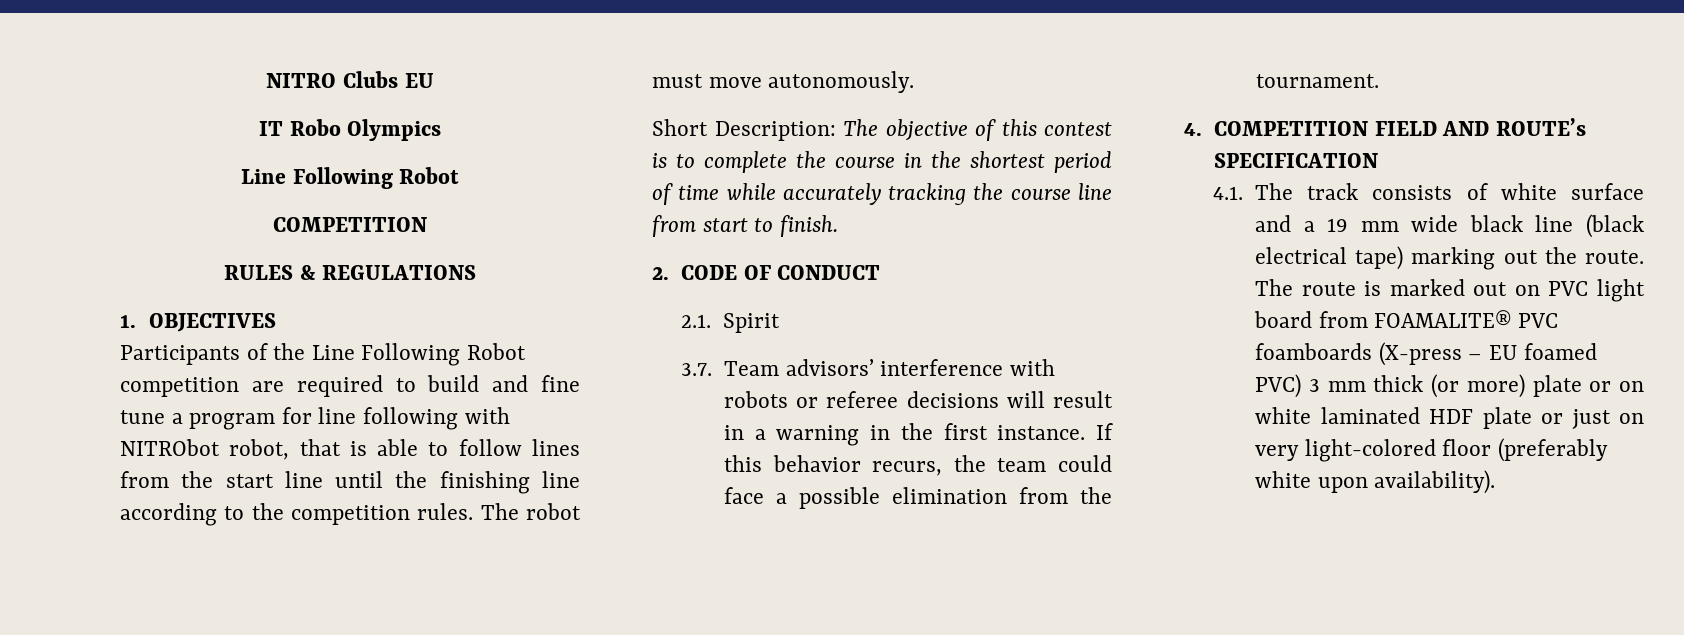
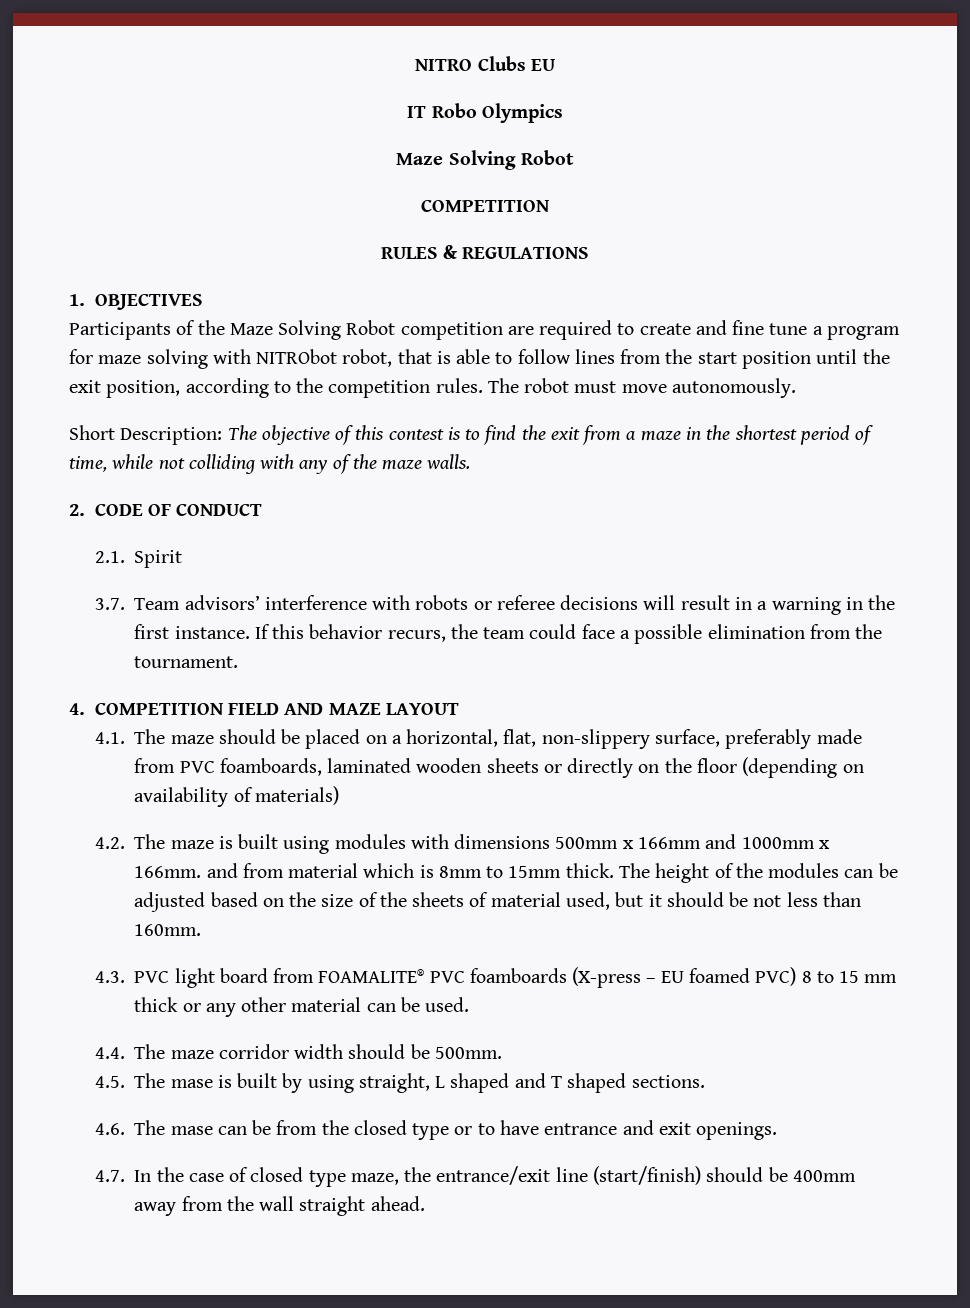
  IT Robo Olympics
- Line Following Robot
+ Maze Solving Robot
- Participants of the Line Following Robot competition are required to build and fine tune a program for line following with NITRObot robot, that is able to follow lines from the start line until the finishing line according to the competition rules.
+ Participants of the Maze Solving Robot competition are required to create and fine tune a program for maze solving with NITRObot robot, that is able to follow lines from the start position until the exit position, according to the competition rules.
- Short Description: The objective of this contest is to complete the course in the shortest period of time while accurately tracking the course line from start to finish.
+ Short Description: The objective of this contest is to find the exit from a maze in the shortest period of time, while not colliding with any of the maze walls.
- 4. COMPETITION FIELD AND ROUTE’s SPECIFICATION
+ 4. COMPETITION FIELD AND MAZE LAYOUT
- 4.1. The track consists of white surface and a 19 mm wide black line (black electrical tape) marking out the route. The route is marked out on PVC light board from FOAMALITE® PVC foamboards (X-press – EU foamed PVC) 3 mm thick (or more) plate or on white laminated HDF plate or just on very light-colored floor (preferably white upon availability).
+ 4.1. The maze should be placed on a horizontal, flat, non-slippery surface, preferably made from PVC foamboards, laminated wooden sheets or directly on the floor (depending on availability of materials)
+ 4.2. The maze is built using modules with dimensions 500mm x 166mm and 1000mm x 166mm. and from material which is 8mm to 15mm thick. The height of the modules can be adjusted based on the size of the sheets of material used, but it should be not less than 160mm.
+ 4.3. PVC light board from FOAMALITE® PVC foamboards (X-press – EU foamed PVC) 8 to 15 mm thick or any other material can be used.
+ 4.4. The maze corridor width should be 500mm.
+ 4.5. The mase is built by using straight, L shaped and T shaped sections.
+ 4.6. The mase can be from the closed type or to have entrance and exit openings.
+ 4.7. In the case of closed type maze, the entrance/exit line (start/finish) should be 400mm away from the wall straight ahead.

